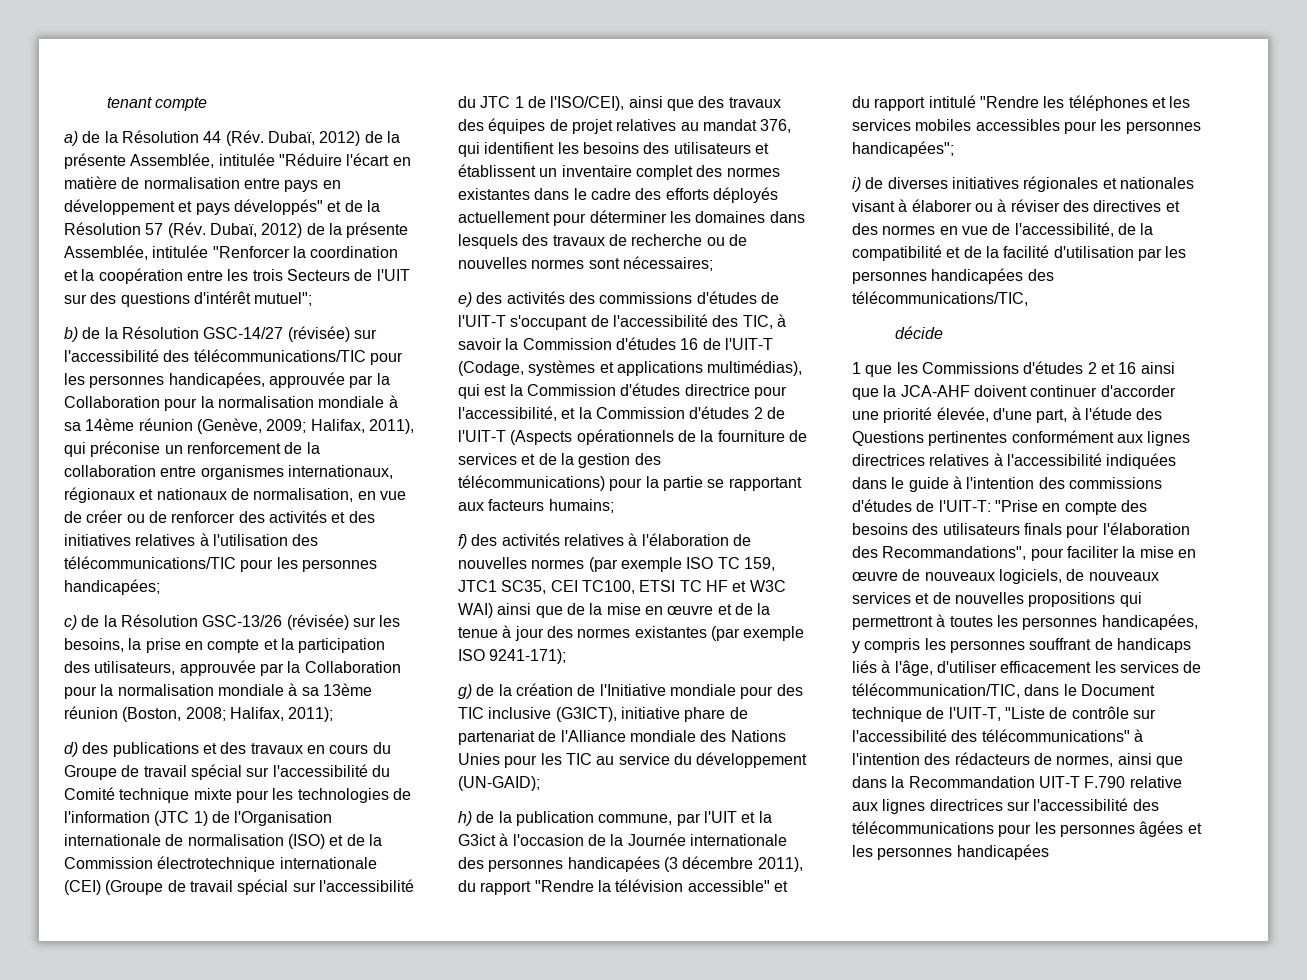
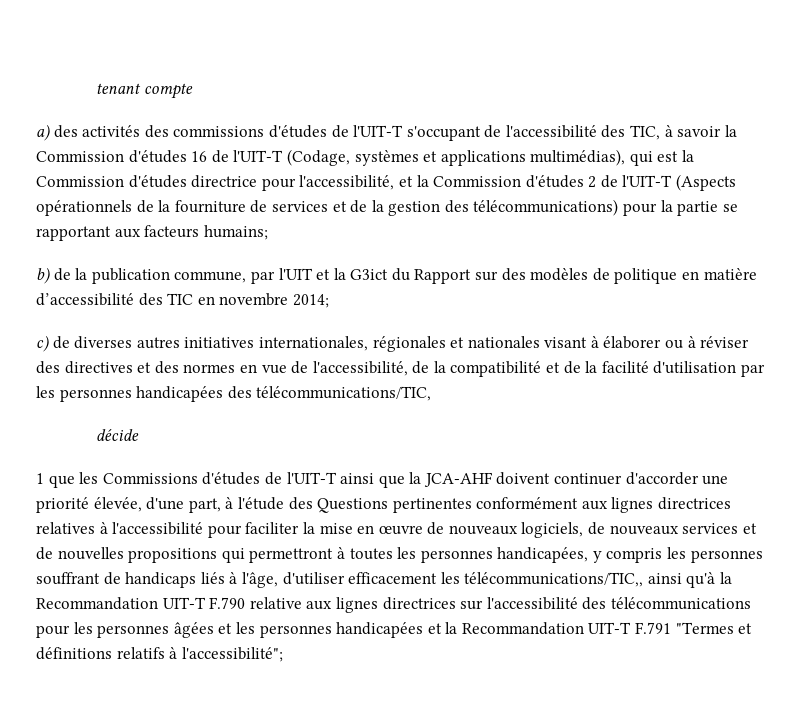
- a) de la Résolution 44 (Rév. Dubaï, 2012) de la présente Assemblée, intitulée "Réduire l'écart en matière de normalisation entre pays en développement et pays développés" et de la Résolution 57 (Rév. Dubaï, 2012) de la présente Assemblée, intitulée "Renforcer la coordination et la coopération entre les trois Secteurs de l'UIT sur des questions d'intérêt mutuel";
- b) de la Résolution GSC-14/27 (révisée) sur l'accessibilité des télécommunications/TIC pour les personnes handicapées, approuvée par la Collaboration pour la normalisation mondiale à sa 14ème réunion (Genève, 2009; Halifax, 2011), qui préconise un renforcement de la collaboration entre organismes internationaux, régionaux et nationaux de normalisation, en vue de créer ou de renforcer des activités et des initiatives relatives à l'utilisation des télécommunications/TIC pour les personnes handicapées;
- c) de la Résolution GSC-13/26 (révisée) sur les besoins, la prise en compte et la participation des utilisateurs, approuvée par la Collaboration pour la normalisation mondiale à sa 13ème réunion (Boston, 2008; Halifax, 2011);
- d) des publications et des travaux en cours du Groupe de travail spécial sur l'accessibilité du Comité technique mixte pour les technologies de l'information (JTC 1) de l'Organisation internationale de normalisation (ISO) et de la Commission électrotechnique internationale (CEI) (Groupe de travail spécial sur l'accessibilité du JTC 1 de l'ISO/CEI), ainsi que des travaux des équipes de projet relatives au mandat 376, qui identifient les besoins des utilisateurs et établissent un inventaire complet des normes existantes dans le cadre des efforts déployés actuellement pour déterminer les domaines dans lesquels des travaux de recherche ou de nouvelles normes sont nécessaires;
- e) des activités des commissions d'études de l'UIT-T s'occupant de l'accessibilité des TIC, à savoir la Commission d'études 16 de l'UIT-T (Codage, systèmes et applications multimédias), qui est la Commission d'études directrice pour l'accessibilité, et la Commission d'études 2 de l'UIT-T (Aspects opérationnels de la fourniture de services et de la gestion des télécommunications) pour la partie se rapportant aux facteurs humains;
+ a) des activités des commissions d'études de l'UIT-T s'occupant de l'accessibilité des TIC, à savoir la Commission d'études 16 de l'UIT-T (Codage, systèmes et applications multimédias), qui est la Commission d'études directrice pour l'accessibilité, et la Commission d'études 2 de l'UIT-T (Aspects opérationnels de la fourniture de services et de la gestion des télécommunications) pour la partie se rapportant aux facteurs humains;
- f) des activités relatives à l'élaboration de nouvelles normes (par exemple ISO TC 159, JTC1 SC35, CEI TC100, ETSI TC HF et W3C WAI) ainsi que de la mise en œuvre et de la tenue à jour des normes existantes (par exemple ISO 9241-171);
- g) de la création de l'Initiative mondiale pour des TIC inclusive (G3ICT), initiative phare de partenariat de l'Alliance mondiale des Nations Unies pour les TIC au service du développement (UN-GAID);
- h) de la publication commune, par l'UIT et la G3ict à l'occasion de la Journée internationale des personnes handicapées (3 décembre 2011), du rapport "Rendre la télévision accessible" et du rapport intitulé "Rendre les téléphones et les services mobiles accessibles pour les personnes handicapées";
- i) de diverses initiatives régionales et nationales visant à élaborer ou à réviser des directives et des normes en vue de l'accessibilité, de la compatibilité et de la facilité d'utilisation par les personnes handicapées des télécommunications/TIC,
+ b) de la publication commune, par l'UIT et la G3ict du Rapport sur des modèles de politique en matière d’accessibilité des TIC en novembre 2014;
+ c) de diverses autres initiatives internationales, régionales et nationales visant à élaborer ou à réviser des directives et des normes en vue de l'accessibilité, de la compatibilité et de la facilité d'utilisation par les personnes handicapées des télécommunications/TIC,
- 1 que les Commissions d'études 2 et 16 ainsi que la JCA-AHF doivent continuer d'accorder une priorité élevée, d'une part, à l'étude des Questions pertinentes conformément aux lignes directrices relatives à l'accessibilité indiquées dans le guide à l'intention des commissions d'études de l'UIT-T: "Prise en compte des besoins des utilisateurs finals pour l'élaboration des Recommandations", pour faciliter la mise en œuvre de nouveaux logiciels, de nouveaux services et de nouvelles propositions qui permettront à toutes les personnes handicapées, y compris les personnes souffrant de handicaps liés à l'âge, d'utiliser efficacement les services de télécommunication/TIC, dans le Document technique de l'UIT-T, "Liste de contrôle sur l'accessibilité des télécommunications" à l'intention des rédacteurs de normes, ainsi que dans la Recommandation UIT-T F.790 relative aux lignes directrices sur l'accessibilité des télécommunications pour les personnes âgées et les personnes handicapées
+ 1 que les Commissions d'études de l'UIT-T ainsi que la JCA-AHF doivent continuer d'accorder une priorité élevée, d'une part, à l'étude des Questions pertinentes conformément aux lignes directrices relatives à l'accessibilité pour faciliter la mise en œuvre de nouveaux logiciels, de nouveaux services et de nouvelles propositions qui permettront à toutes les personnes handicapées, y compris les personnes souffrant de handicaps liés à l'âge, d'utiliser efficacement les télécommunications/TIC,, ainsi qu'à la Recommandation UIT-T F.790 relative aux lignes directrices sur l'accessibilité des télécommunications pour les personnes âgées et les personnes handicapées et la Recommandation UIT-T F.791 "Termes et définitions relatifs à l'accessibilité";

